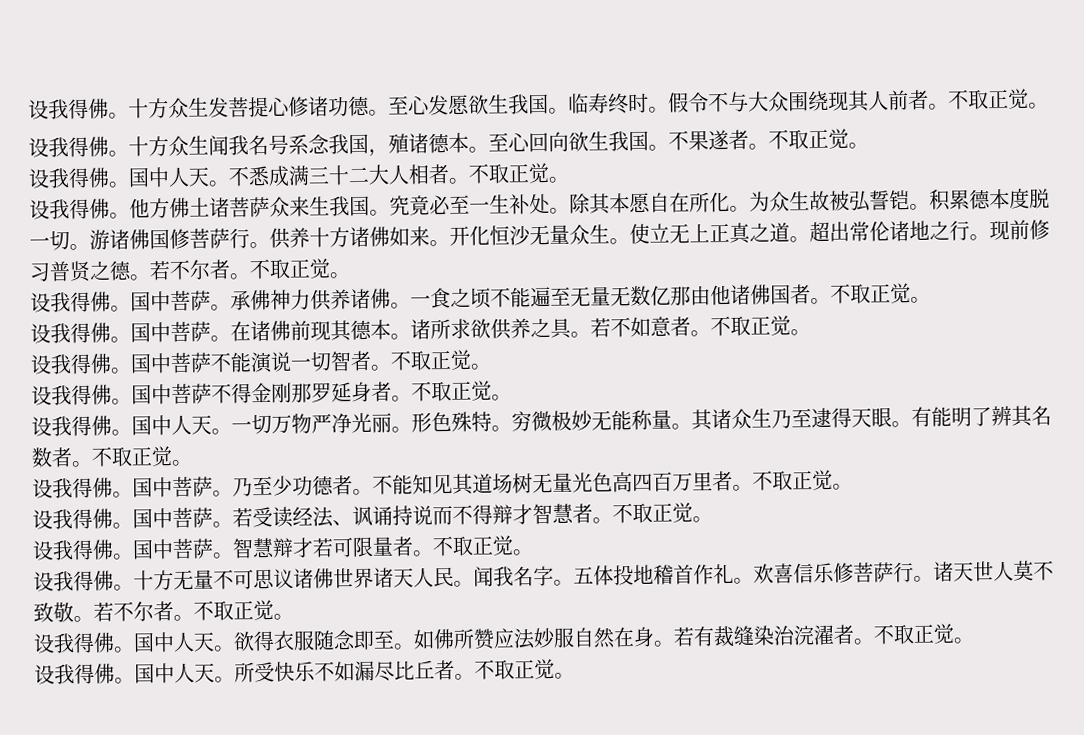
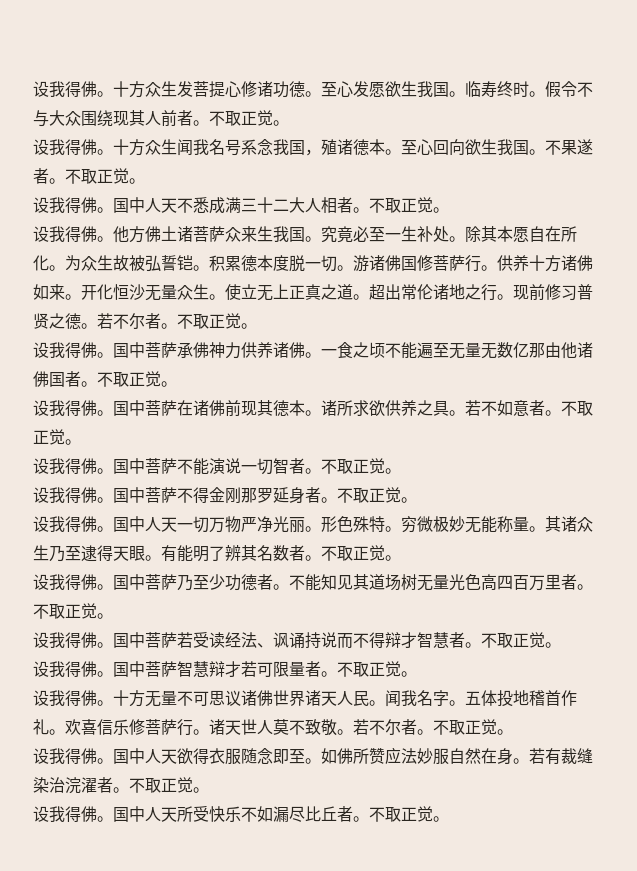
- 国中人天。不悉成满三十二大人相者。
+ 国中人天不悉成满三十二大人相者。
- 国中菩萨。承佛神力供养诸佛。
+ 国中菩萨承佛神力供养诸佛。
- 国中菩萨。在诸佛前现其德本。
+ 国中菩萨在诸佛前现其德本。
- 国中人天。一切万物严净光丽。
+ 国中人天一切万物严净光丽。
- 国中菩萨。乃至少功德者。
+ 国中菩萨乃至少功德者。
- 国中菩萨。若受读经法、讽诵持说而不得辩才智慧者。
+ 国中菩萨若受读经法、讽诵持说而不得辩才智慧者。
- 国中菩萨。智慧辩才若可限量者。
+ 国中菩萨智慧辩才若可限量者。
- 国中人天。欲得衣服随念即至。
+ 国中人天欲得衣服随念即至。
- 国中人天。所受快乐不如漏尽比丘者。
+ 国中人天所受快乐不如漏尽比丘者。

